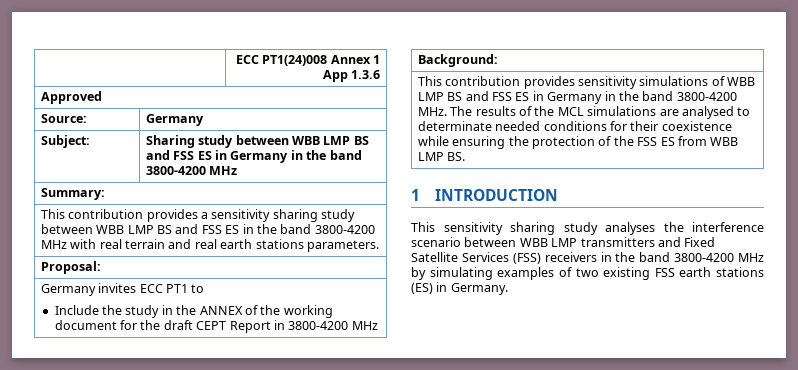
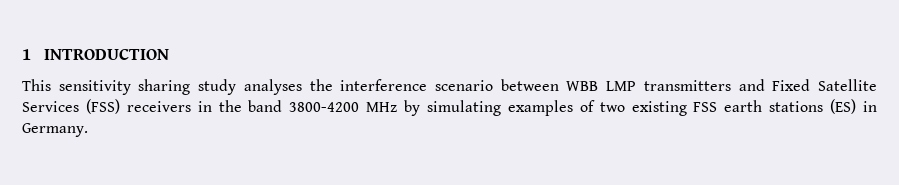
- | ECC PT1(24)008 Annex 1 App 1.3.6
- Approved
- Source: | Germany
- Subject: | Sharing study between WBB LMP BS and FSS ES in Germany in the band 3800-4200 MHz
- Summary:
- This contribution provides a sensitivity sharing study between WBB LMP BS and FSS ES in the band 3800-4200 MHz with real terrain and real earth stations parameters.
- Proposal:
- Germany invites ECC PT1 to
- Include the study in the ANNEX of the working document for the draft CEPT Report in 3800-4200 MHz
- Background:
- This contribution provides sensitivity simulations of WBB LMP BS and FSS ES in Germany in the band 3800-4200 MHz. The results of the MCL simulations are analysed to determinate needed conditions for their coexistence while ensuring the protection of the FSS ES from WBB LMP BS.

